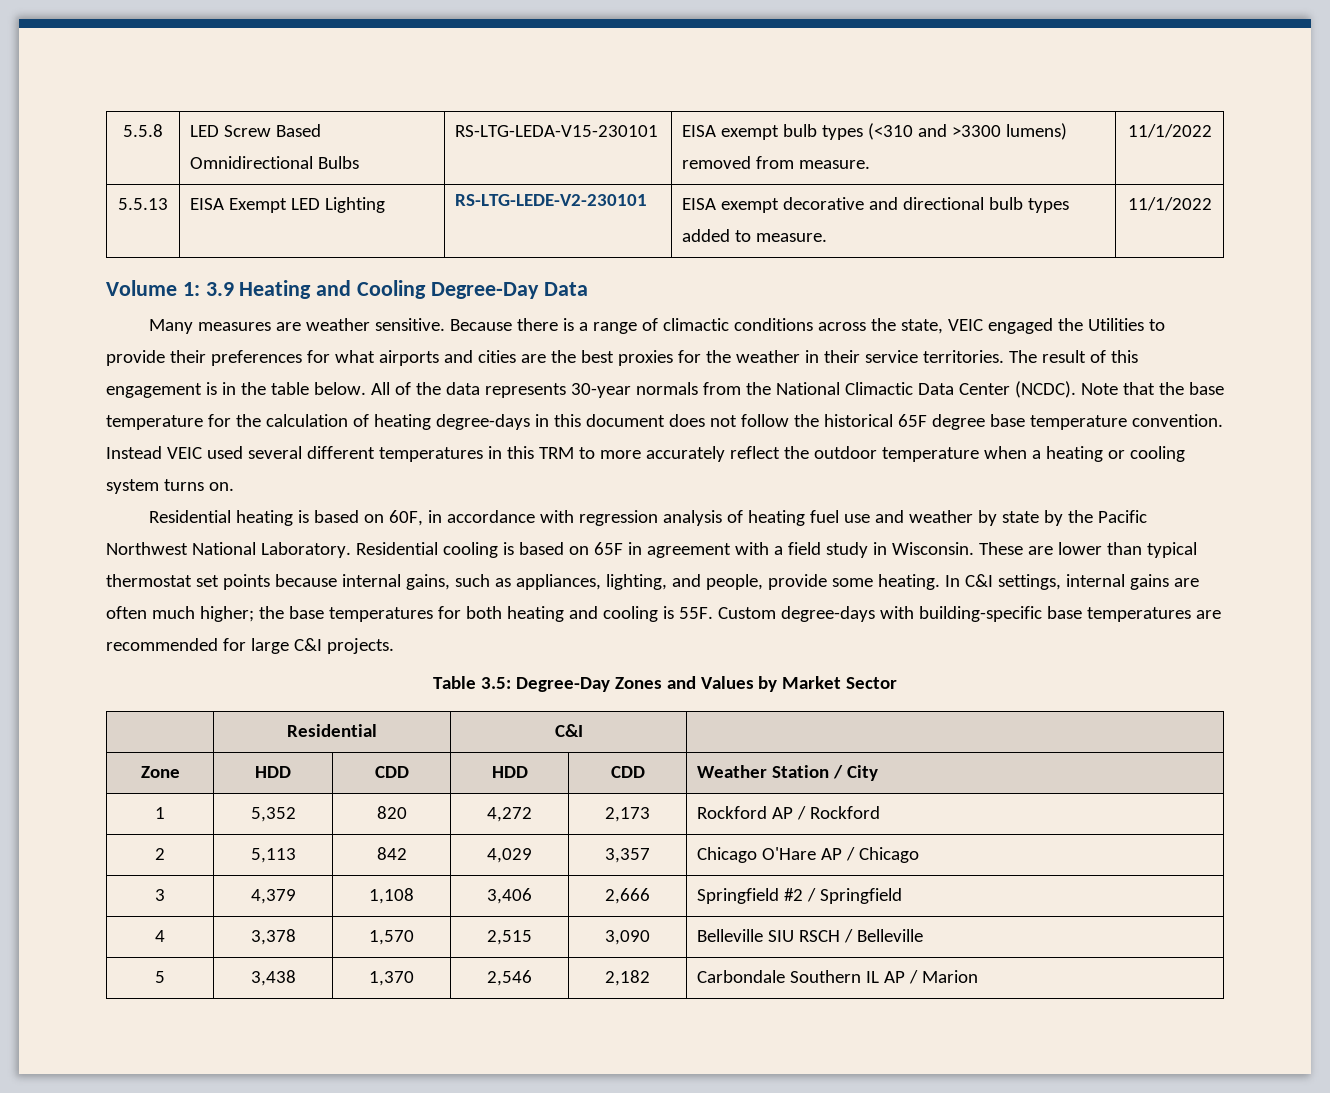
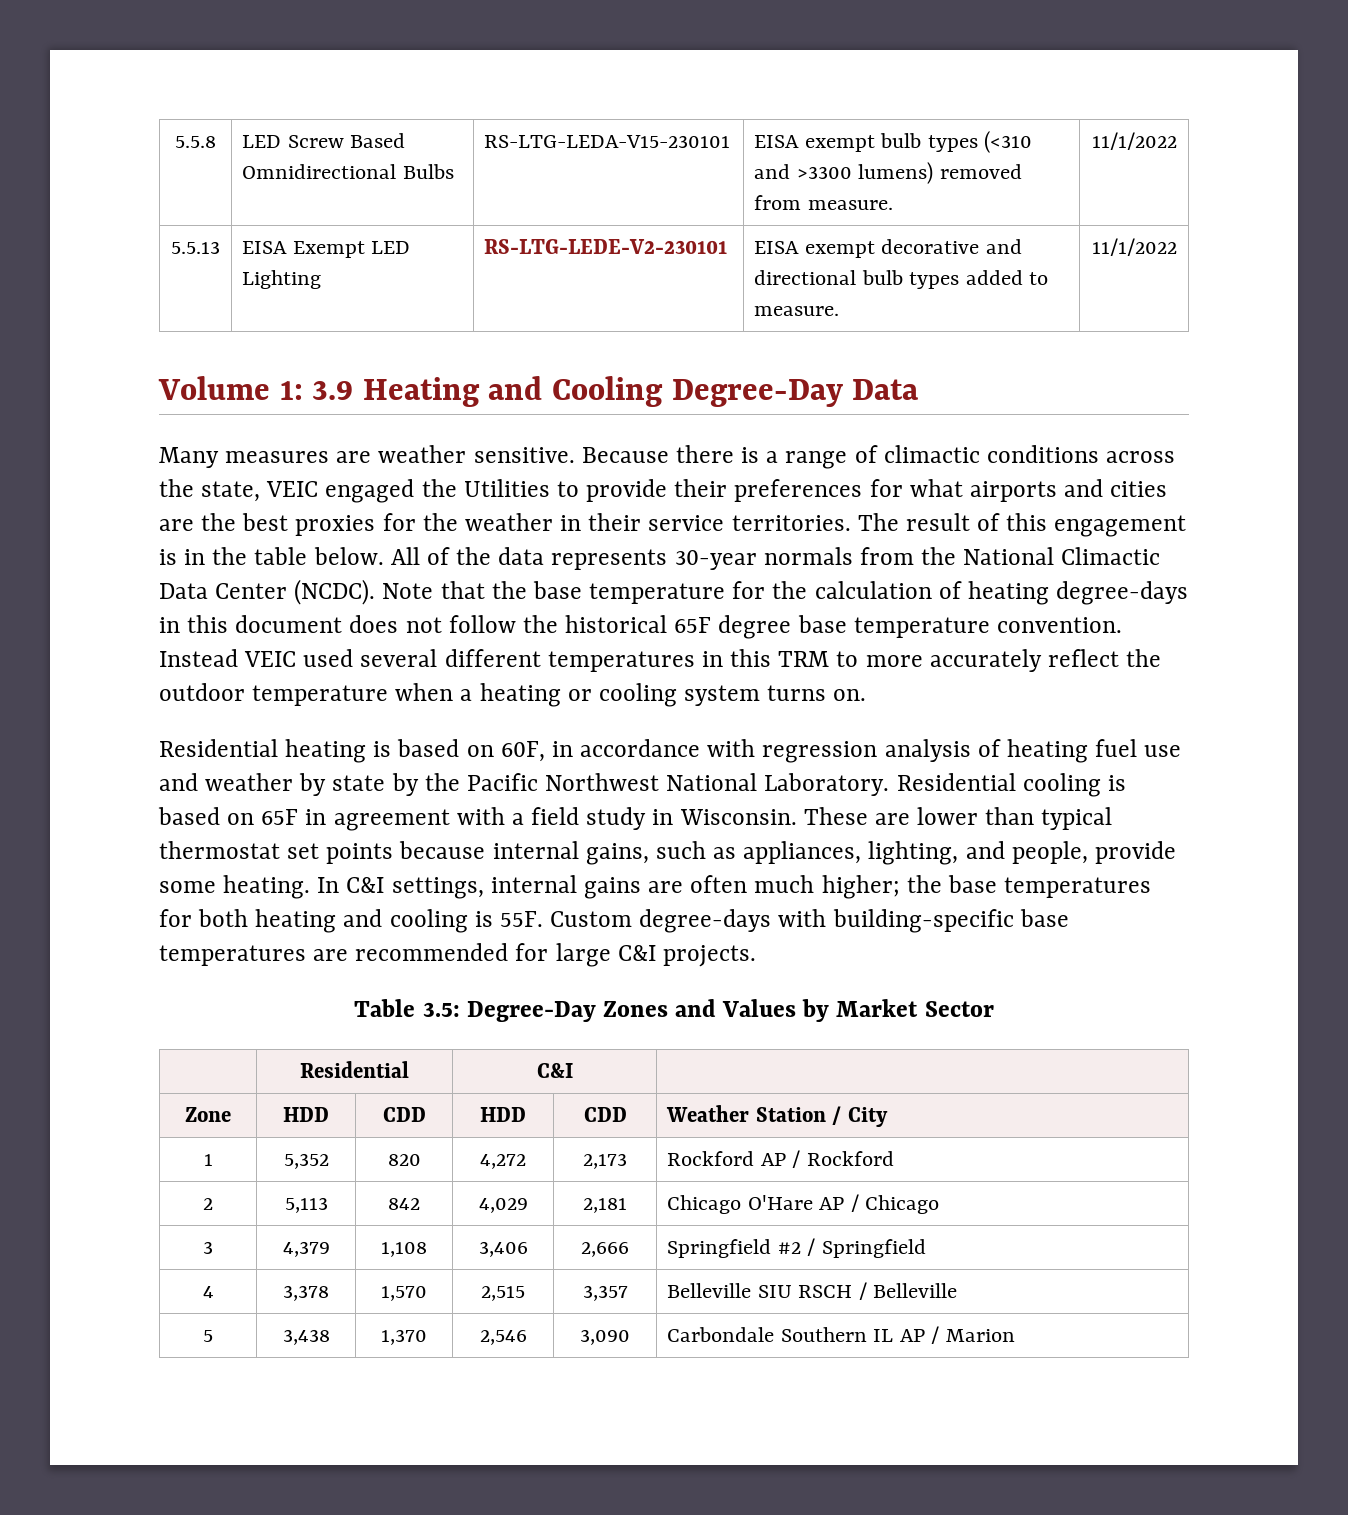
- 2 | 5,113 | 842 | 4,029 | 3,357 | Chicago O'Hare AP / Chicago
+ 2 | 5,113 | 842 | 4,029 | 2,181 | Chicago O'Hare AP / Chicago
- 4 | 3,378 | 1,570 | 2,515 | 3,090 | Belleville SIU RSCH / Belleville
+ 4 | 3,378 | 1,570 | 2,515 | 3,357 | Belleville SIU RSCH / Belleville
- 5 | 3,438 | 1,370 | 2,546 | 2,182 | Carbondale Southern IL AP / Marion
+ 5 | 3,438 | 1,370 | 2,546 | 3,090 | Carbondale Southern IL AP / Marion

